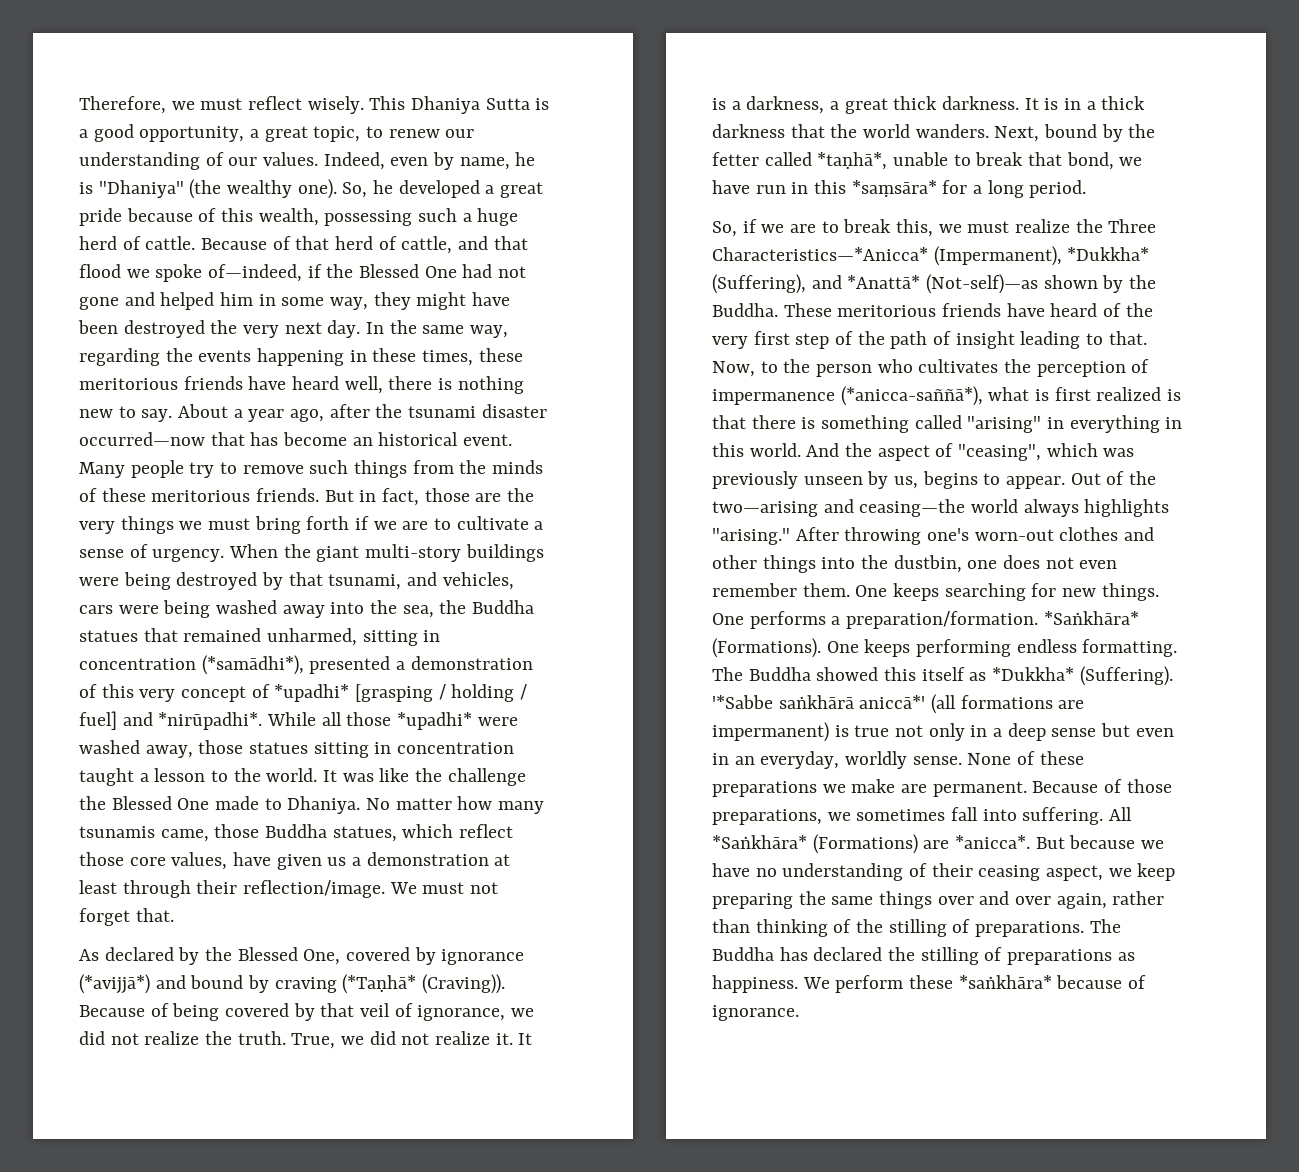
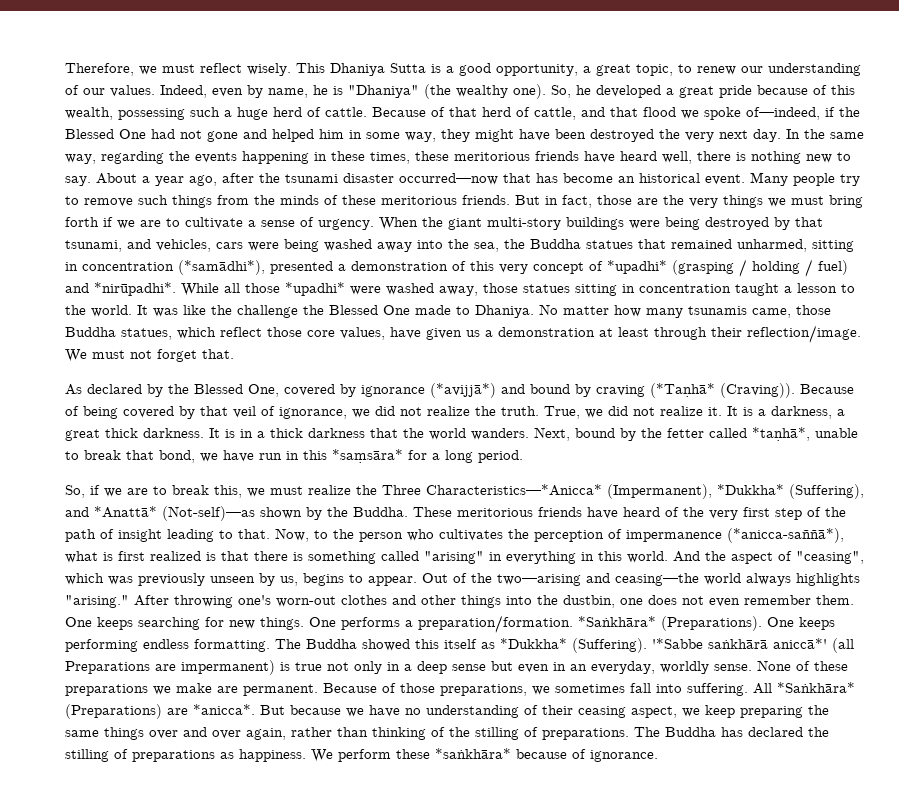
- When the giant multi-story buildings were being destroyed by that tsunami, and vehicles, cars were being washed away into the sea, the Buddha statues that remained unharmed, sitting in concentration (*samādhi*), presented a demonstration of this very concept of *upadhi* [grasping / holding / fuel] and *nirūpadhi*.
+ When the giant multi-story buildings were being destroyed by that tsunami, and vehicles, cars were being washed away into the sea, the Buddha statues that remained unharmed, sitting in concentration (*samādhi*), presented a demonstration of this very concept of *upadhi* (grasping / holding / fuel) and *nirūpadhi*.
- *Saṅkhāra* (Formations).
+ *Saṅkhāra* (Preparations).
- '*Sabbe saṅkhārā aniccā*' (all formations are impermanent) is true not only in a deep sense but even in an everyday, worldly sense.
+ '*Sabbe saṅkhārā aniccā*' (all Preparations are impermanent) is true not only in a deep sense but even in an everyday, worldly sense.
- All *Saṅkhāra* (Formations) are *anicca*.
+ All *Saṅkhāra* (Preparations) are *anicca*.

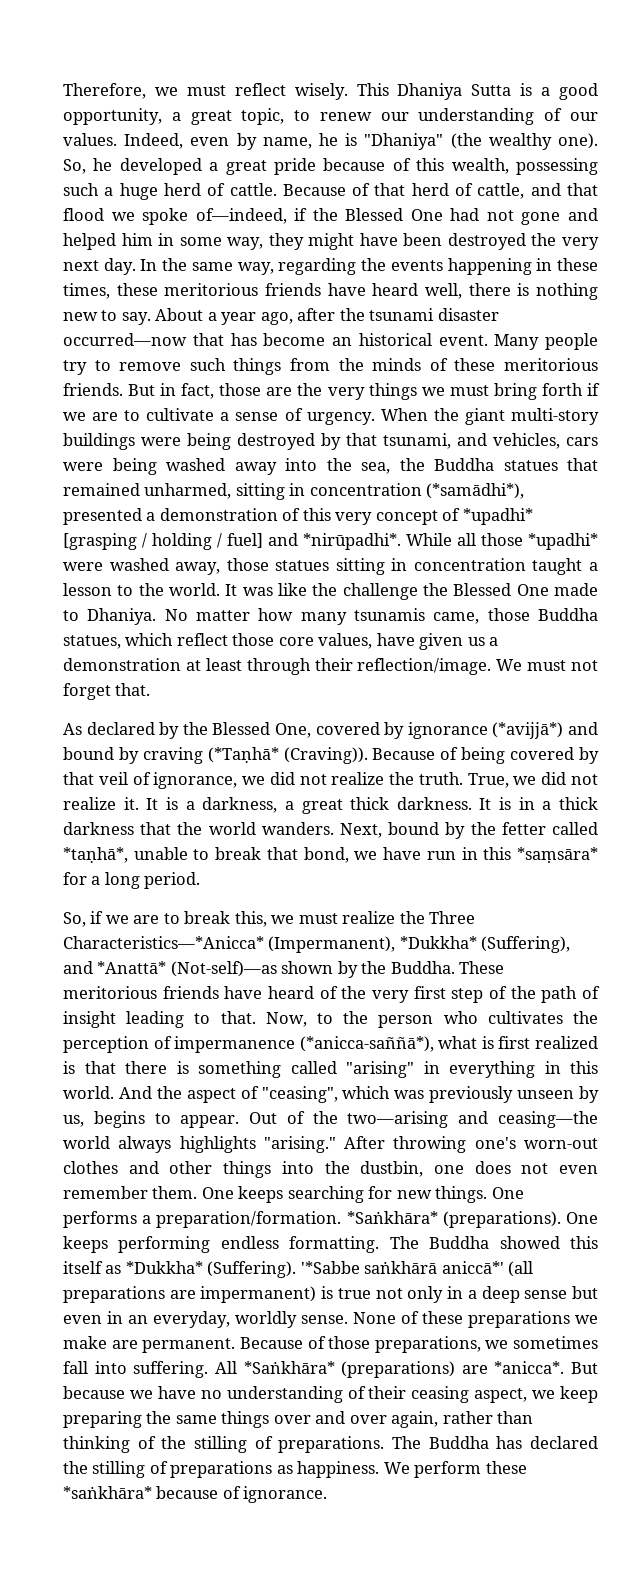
- When the giant multi-story buildings were being destroyed by that tsunami, and vehicles, cars were being washed away into the sea, the Buddha statues that remained unharmed, sitting in concentration (*samādhi*), presented a demonstration of this very concept of *upadhi* (grasping / holding / fuel) and *nirūpadhi*.
+ When the giant multi-story buildings were being destroyed by that tsunami, and vehicles, cars were being washed away into the sea, the Buddha statues that remained unharmed, sitting in concentration (*samādhi*), presented a demonstration of this very concept of *upadhi* [grasping / holding / fuel] and *nirūpadhi*.
- *Saṅkhāra* (Preparations).
+ *Saṅkhāra* (preparations).
- '*Sabbe saṅkhārā aniccā*' (all Preparations are impermanent) is true not only in a deep sense but even in an everyday, worldly sense.
+ '*Sabbe saṅkhārā aniccā*' (all preparations are impermanent) is true not only in a deep sense but even in an everyday, worldly sense.
- All *Saṅkhāra* (Preparations) are *anicca*.
+ All *Saṅkhāra* (preparations) are *anicca*.

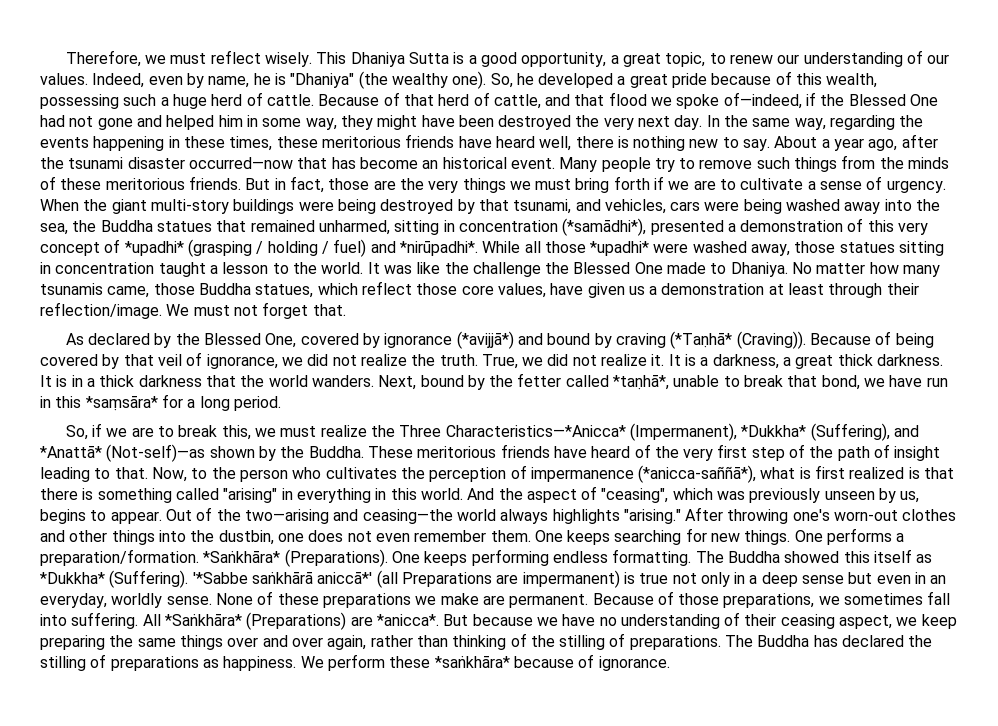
- When the giant multi-story buildings were being destroyed by that tsunami, and vehicles, cars were being washed away into the sea, the Buddha statues that remained unharmed, sitting in concentration (*samādhi*), presented a demonstration of this very concept of *upadhi* [grasping / holding / fuel] and *nirūpadhi*.
+ When the giant multi-story buildings were being destroyed by that tsunami, and vehicles, cars were being washed away into the sea, the Buddha statues that remained unharmed, sitting in concentration (*samādhi*), presented a demonstration of this very concept of *upadhi* (grasping / holding / fuel) and *nirūpadhi*.
- *Saṅkhāra* (preparations).
+ *Saṅkhāra* (Preparations).
- '*Sabbe saṅkhārā aniccā*' (all preparations are impermanent) is true not only in a deep sense but even in an everyday, worldly sense.
+ '*Sabbe saṅkhārā aniccā*' (all Preparations are impermanent) is true not only in a deep sense but even in an everyday, worldly sense.
- All *Saṅkhāra* (preparations) are *anicca*.
+ All *Saṅkhāra* (Preparations) are *anicca*.

